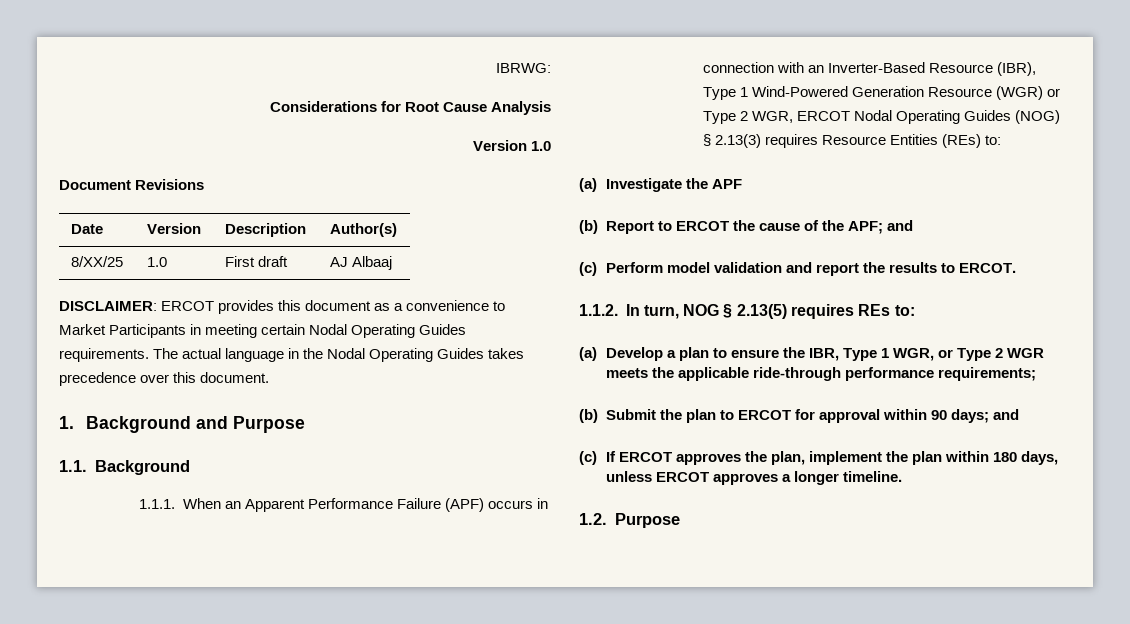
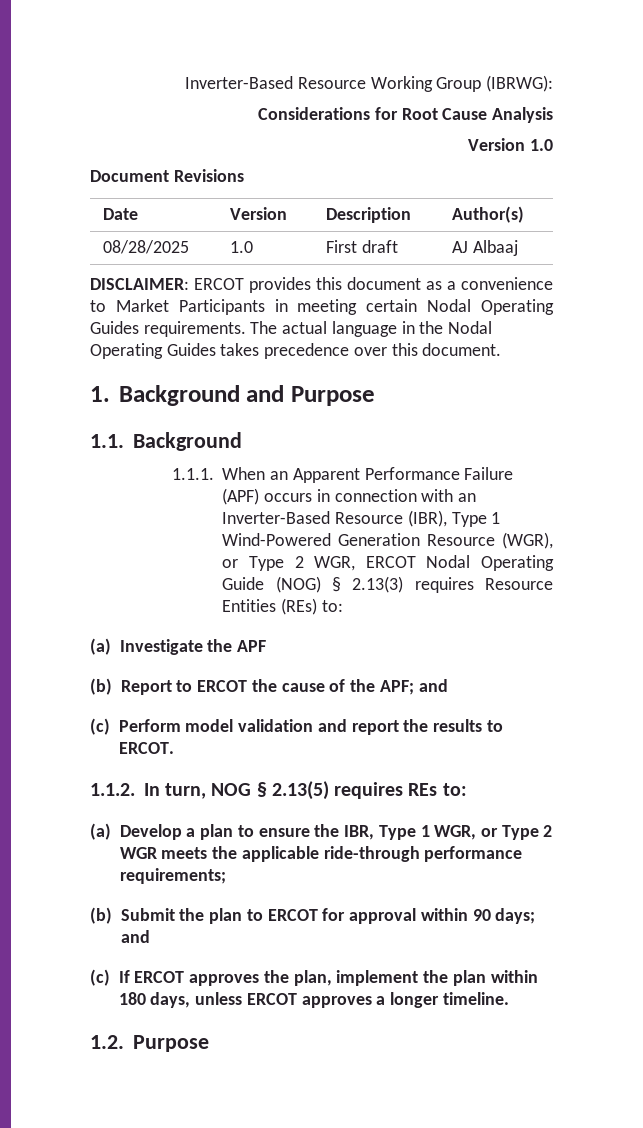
- IBRWG:
+ Inverter-Based Resource Working Group (IBRWG):
- 8/XX/25 | 1.0 | First draft | AJ Albaaj
+ 08/28/2025 | 1.0 | First draft | AJ Albaaj
- 1.1.1. When an Apparent Performance Failure (APF) occurs in connection with an Inverter-Based Resource (IBR), Type 1 Wind-Powered Generation Resource (WGR) or Type 2 WGR, ERCOT Nodal Operating Guides (NOG) § 2.13(3) requires Resource Entities (REs) to:
+ 1.1.1. When an Apparent Performance Failure (APF) occurs in connection with an Inverter-Based Resource (IBR), Type 1 Wind-Powered Generation Resource (WGR), or Type 2 WGR, ERCOT Nodal Operating Guide (NOG) § 2.13(3) requires Resource Entities (REs) to:

